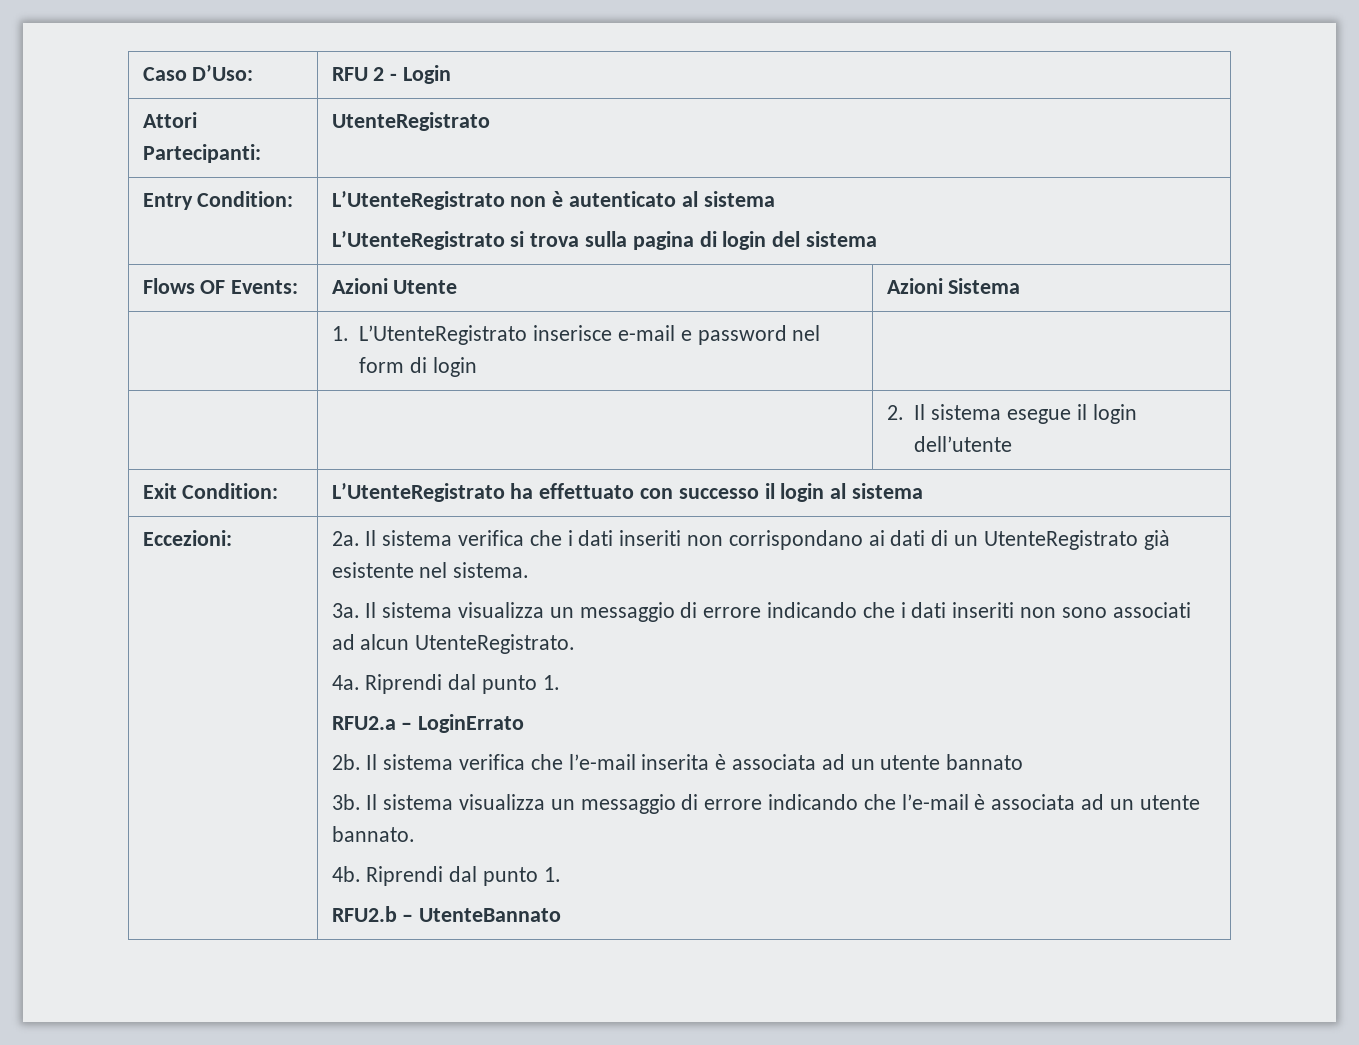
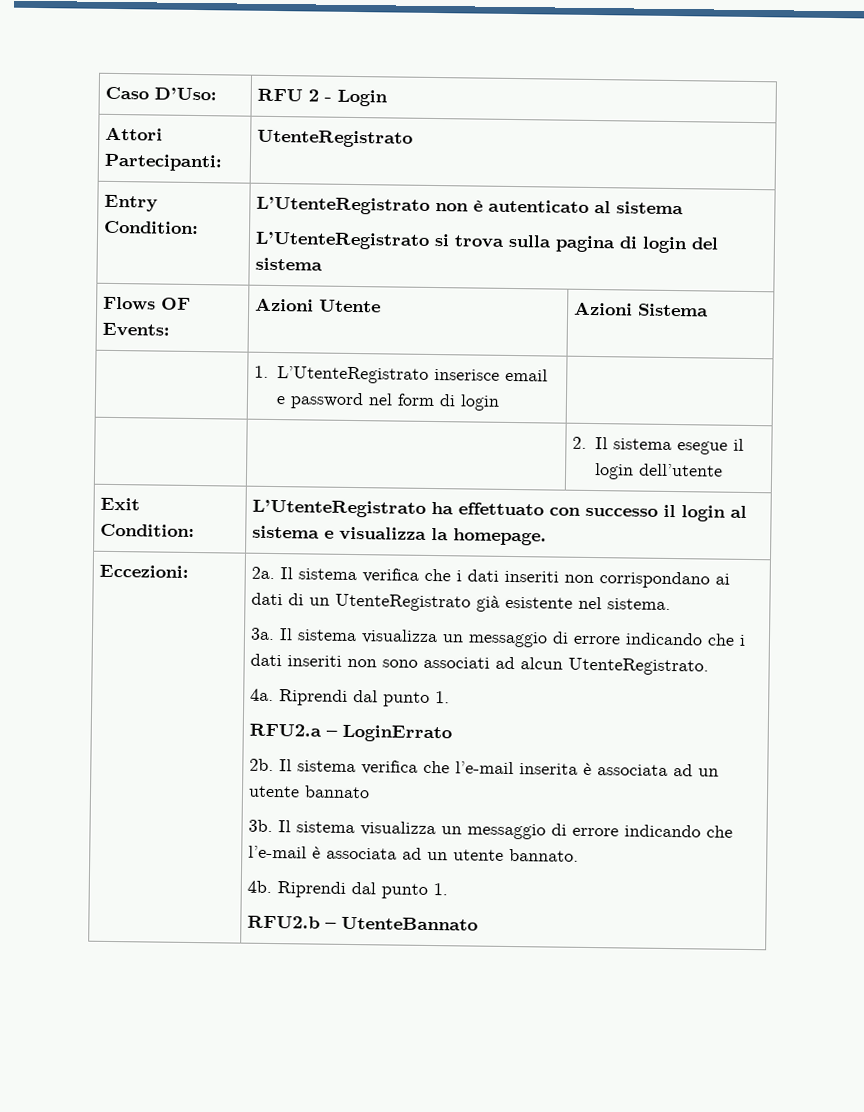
- | 1. L’UtenteRegistrato inserisce e-mail e password nel form di login |
+ | 1. L’UtenteRegistrato inserisce email e password nel form di login |
- Exit Condition: | L’UtenteRegistrato ha effettuato con successo il login al sistema
+ Exit Condition: | L’UtenteRegistrato ha effettuato con successo il login al sistema e visualizza la homepage.

